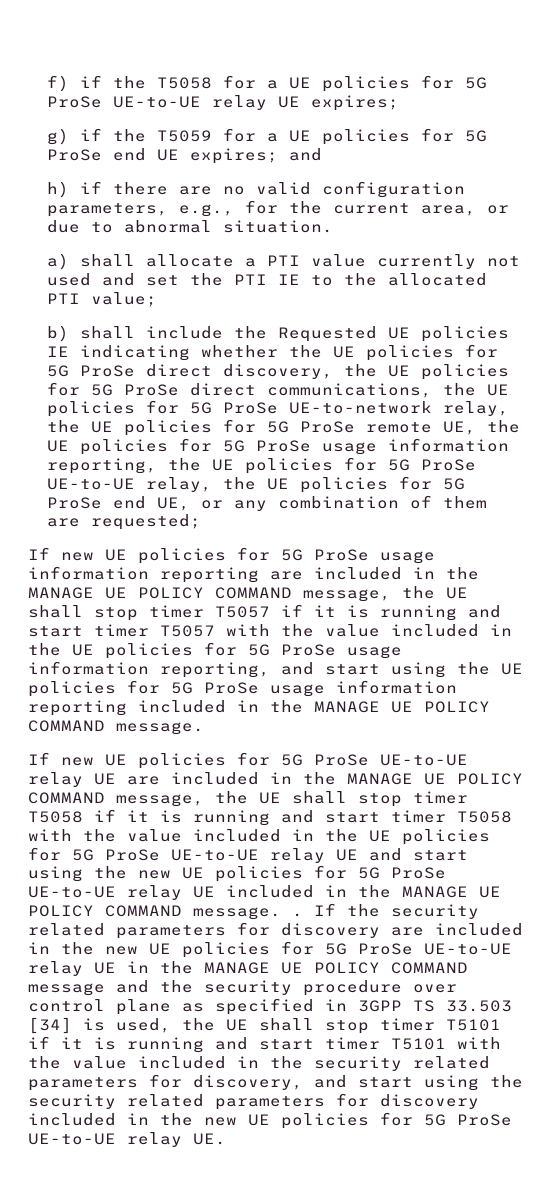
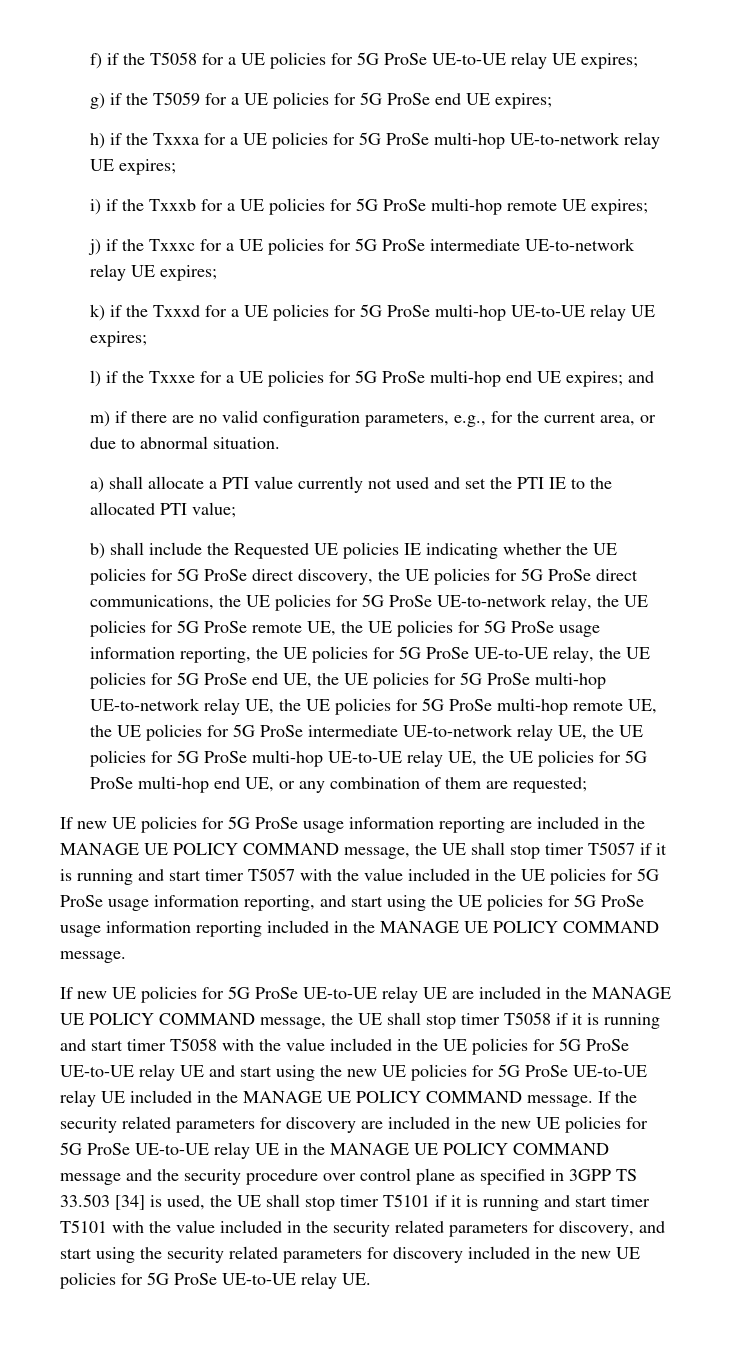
- g) if the T5059 for a UE policies for 5G ProSe end UE expires; and
+ g) if the T5059 for a UE policies for 5G ProSe end UE expires;
+ h) if the Txxxa for a UE policies for 5G ProSe multi-hop UE-to-network relay UE expires;
+ i) if the Txxxb for a UE policies for 5G ProSe multi-hop remote UE expires;
+ j) if the Txxxc for a UE policies for 5G ProSe intermediate UE-to-network relay UE expires;
+ k) if the Txxxd for a UE policies for 5G ProSe multi-hop UE-to-UE relay UE expires;
+ l) if the Txxxe for a UE policies for 5G ProSe multi-hop end UE expires; and
- h) if there are no valid configuration parameters, e.g., for the current area, or due to abnormal situation.
+ m) if there are no valid configuration parameters, e.g., for the current area, or due to abnormal situation.
- b) shall include the Requested UE policies IE indicating whether the UE policies for 5G ProSe direct discovery, the UE policies for 5G ProSe direct communications, the UE policies for 5G ProSe UE-to-network relay, the UE policies for 5G ProSe remote UE, the UE policies for 5G ProSe usage information reporting, the UE policies for 5G ProSe UE-to-UE relay, the UE policies for 5G ProSe end UE, or any combination of them are requested;
+ b) shall include the Requested UE policies IE indicating whether the UE policies for 5G ProSe direct discovery, the UE policies for 5G ProSe direct communications, the UE policies for 5G ProSe UE-to-network relay, the UE policies for 5G ProSe remote UE, the UE policies for 5G ProSe usage information reporting, the UE policies for 5G ProSe UE-to-UE relay, the UE policies for 5G ProSe end UE, the UE policies for 5G ProSe multi-hop UE-to-network relay UE, the UE policies for 5G ProSe multi-hop remote UE, the UE policies for 5G ProSe intermediate UE-to-network relay UE, the UE policies for 5G ProSe multi-hop UE-to-UE relay UE, the UE policies for 5G ProSe multi-hop end UE, or any combination of them are requested;
- If new UE policies for 5G ProSe UE-to-UE relay UE are included in the MANAGE UE POLICY COMMAND message, the UE shall stop timer T5058 if it is running and start timer T5058 with the value included in the UE policies for 5G ProSe UE-to-UE relay UE and start using the new UE policies for 5G ProSe UE-to-UE relay UE included in the MANAGE UE POLICY COMMAND message. .
+ If new UE policies for 5G ProSe UE-to-UE relay UE are included in the MANAGE UE POLICY COMMAND message, the UE shall stop timer T5058 if it is running and start timer T5058 with the value included in the UE policies for 5G ProSe UE-to-UE relay UE and start using the new UE policies for 5G ProSe UE-to-UE relay UE included in the MANAGE UE POLICY COMMAND message.

